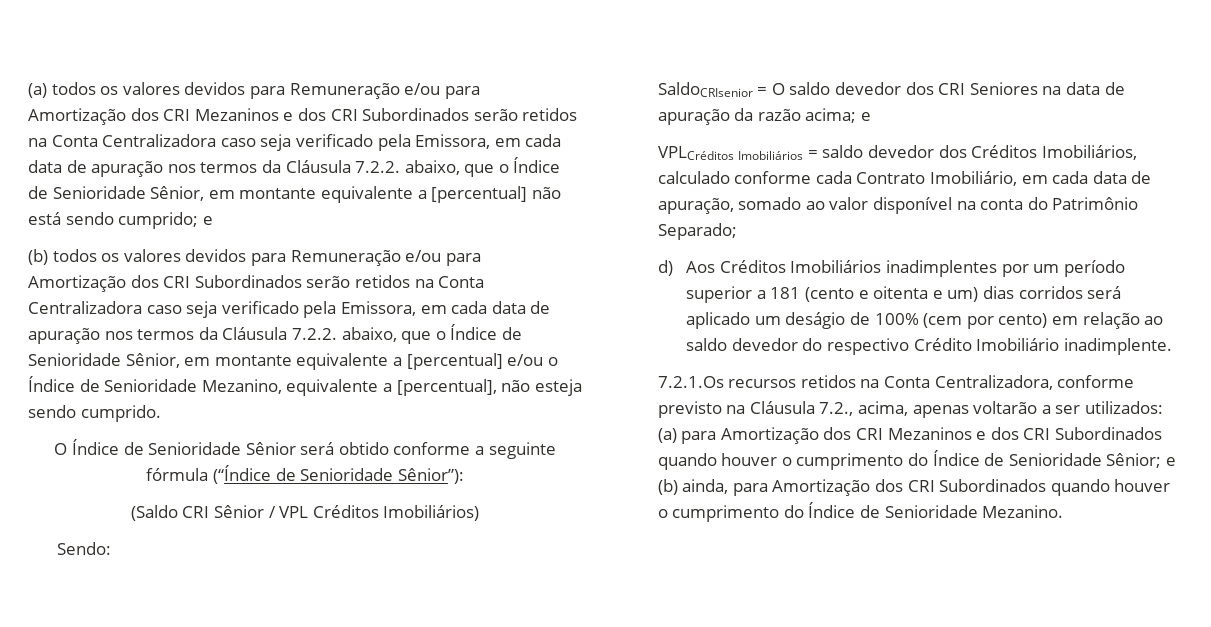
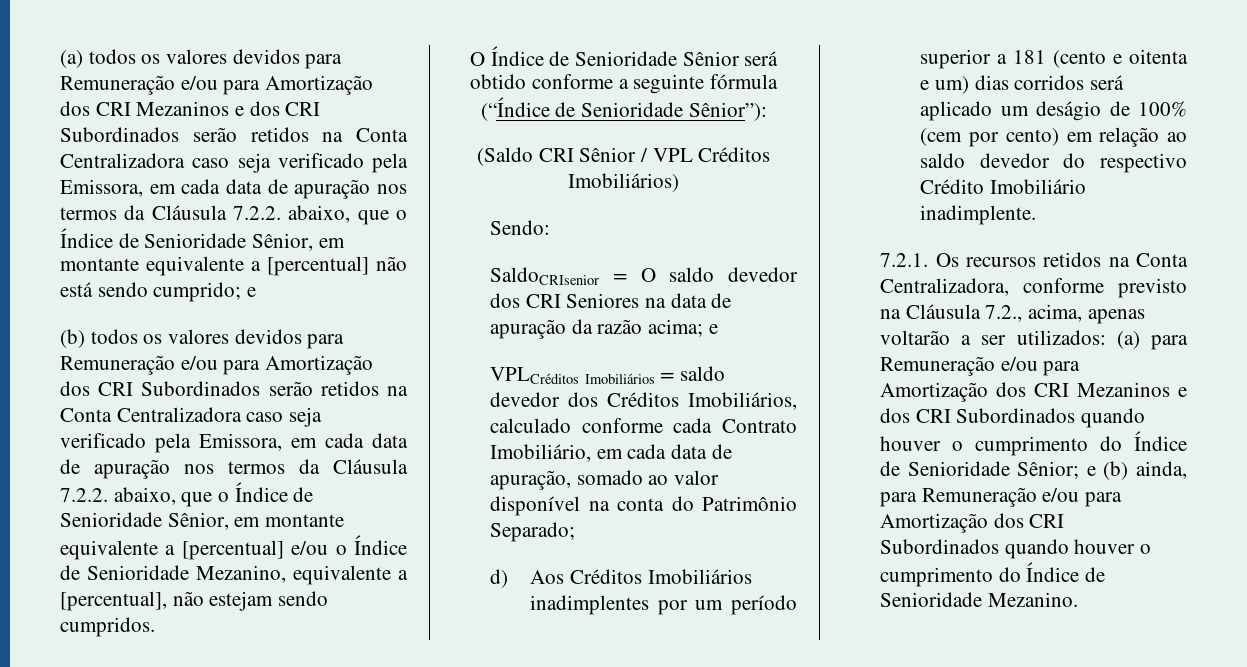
- (b) todos os valores devidos para Remuneração e/ou para Amortização dos CRI Subordinados serão retidos na Conta Centralizadora caso seja verificado pela Emissora, em cada data de apuração nos termos da Cláusula 7.2.2. abaixo, que o Índice de Senioridade Sênior, em montante equivalente a [percentual] e/ou o Índice de Senioridade Mezanino, equivalente a [percentual], não esteja sendo cumprido.
+ (b) todos os valores devidos para Remuneração e/ou para Amortização dos CRI Subordinados serão retidos na Conta Centralizadora caso seja verificado pela Emissora, em cada data de apuração nos termos da Cláusula 7.2.2. abaixo, que o Índice de Senioridade Sênior, em montante equivalente a [percentual] e/ou o Índice de Senioridade Mezanino, equivalente a [percentual], não estejam sendo cumpridos.
- 7.2.1.Os recursos retidos na Conta Centralizadora, conforme previsto na Cláusula 7.2., acima, apenas voltarão a ser utilizados: (a) para Amortização dos CRI Mezaninos e dos CRI Subordinados quando houver o cumprimento do Índice de Senioridade Sênior; e (b) ainda, para Amortização dos CRI Subordinados quando houver o cumprimento do Índice de Senioridade Mezanino.
+ 7.2.1. Os recursos retidos na Conta Centralizadora, conforme previsto na Cláusula 7.2., acima, apenas voltarão a ser utilizados: (a) para Remuneração e/ou para Amortização dos CRI Mezaninos e dos CRI Subordinados quando houver o cumprimento do Índice de Senioridade Sênior; e (b) ainda, para Remuneração e/ou para Amortização dos CRI Subordinados quando houver o cumprimento do Índice de Senioridade Mezanino.

